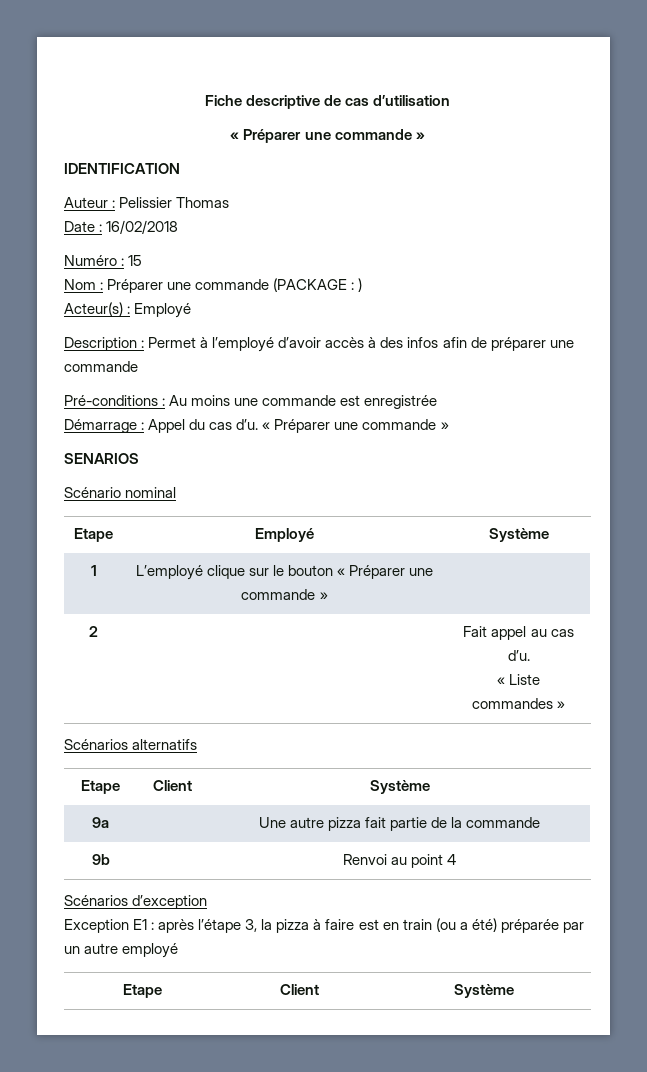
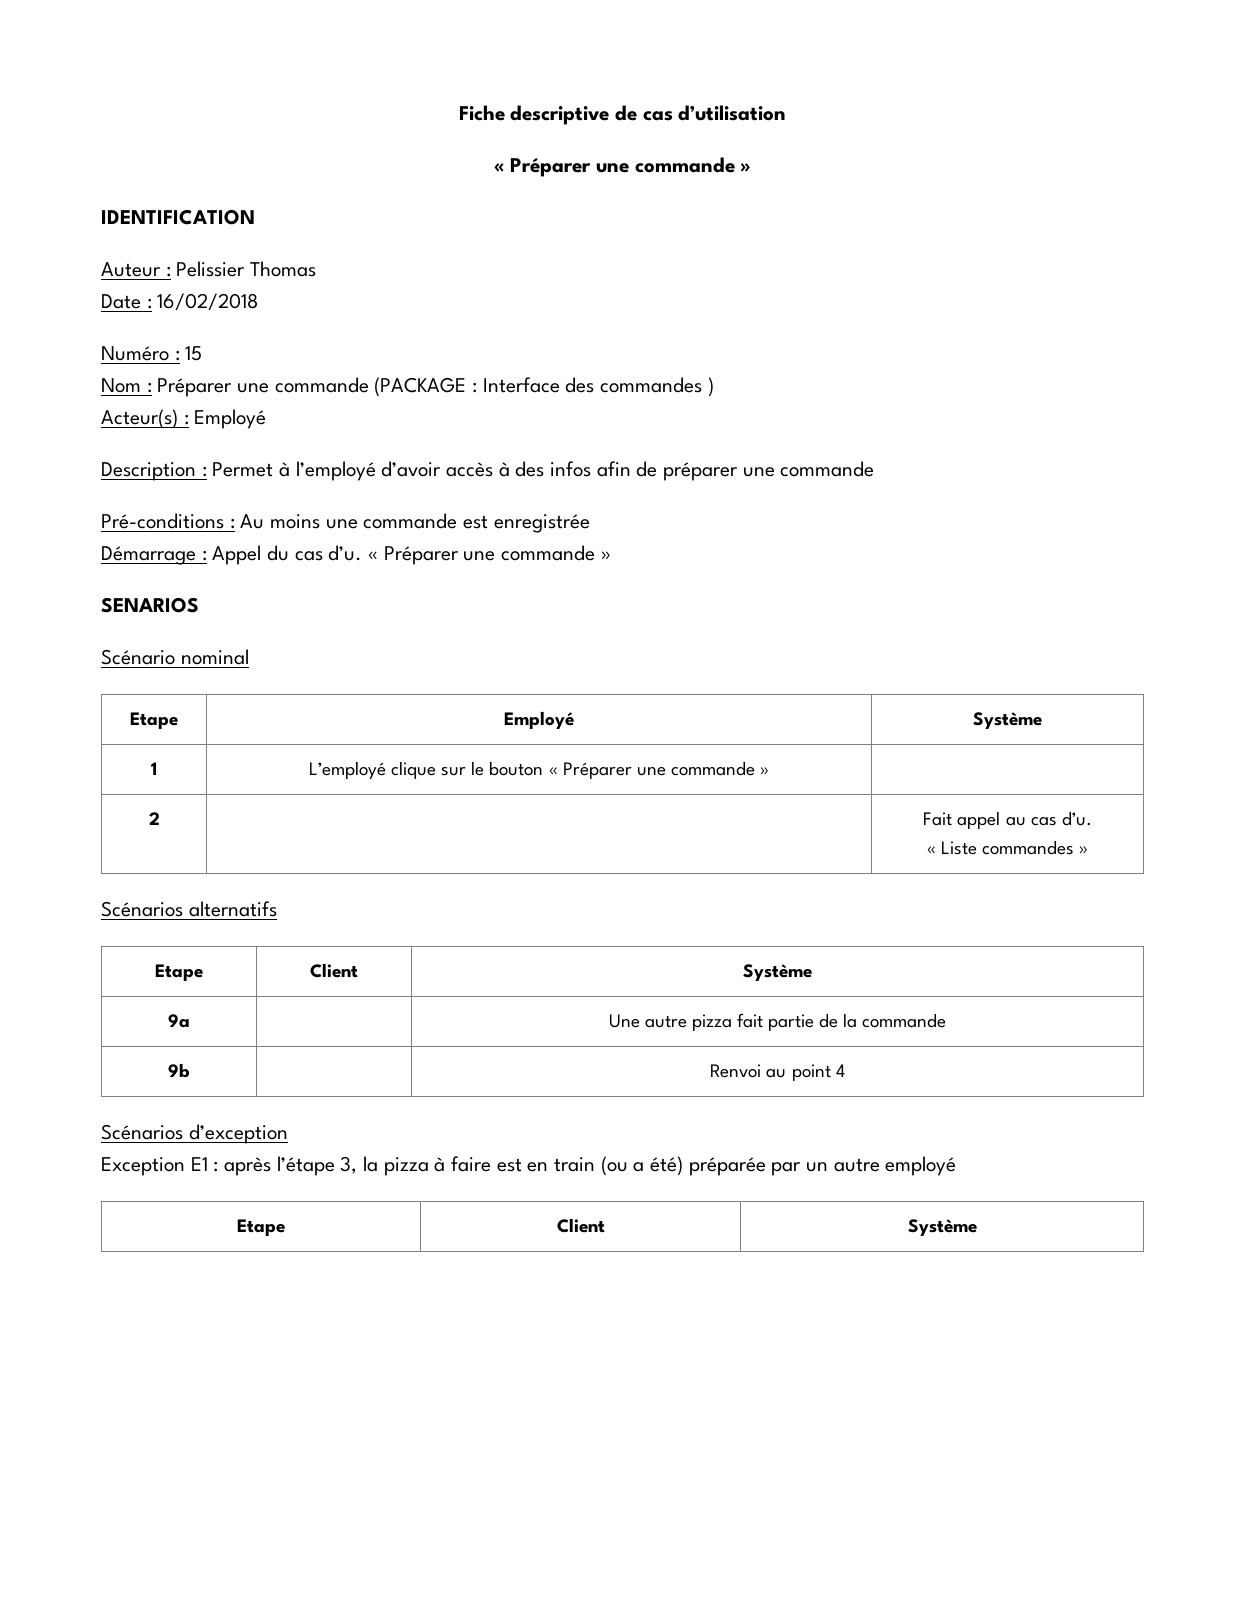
- Nom : Préparer une commande (PACKAGE : )
+ Nom : Préparer une commande (PACKAGE : Interface des commandes )

